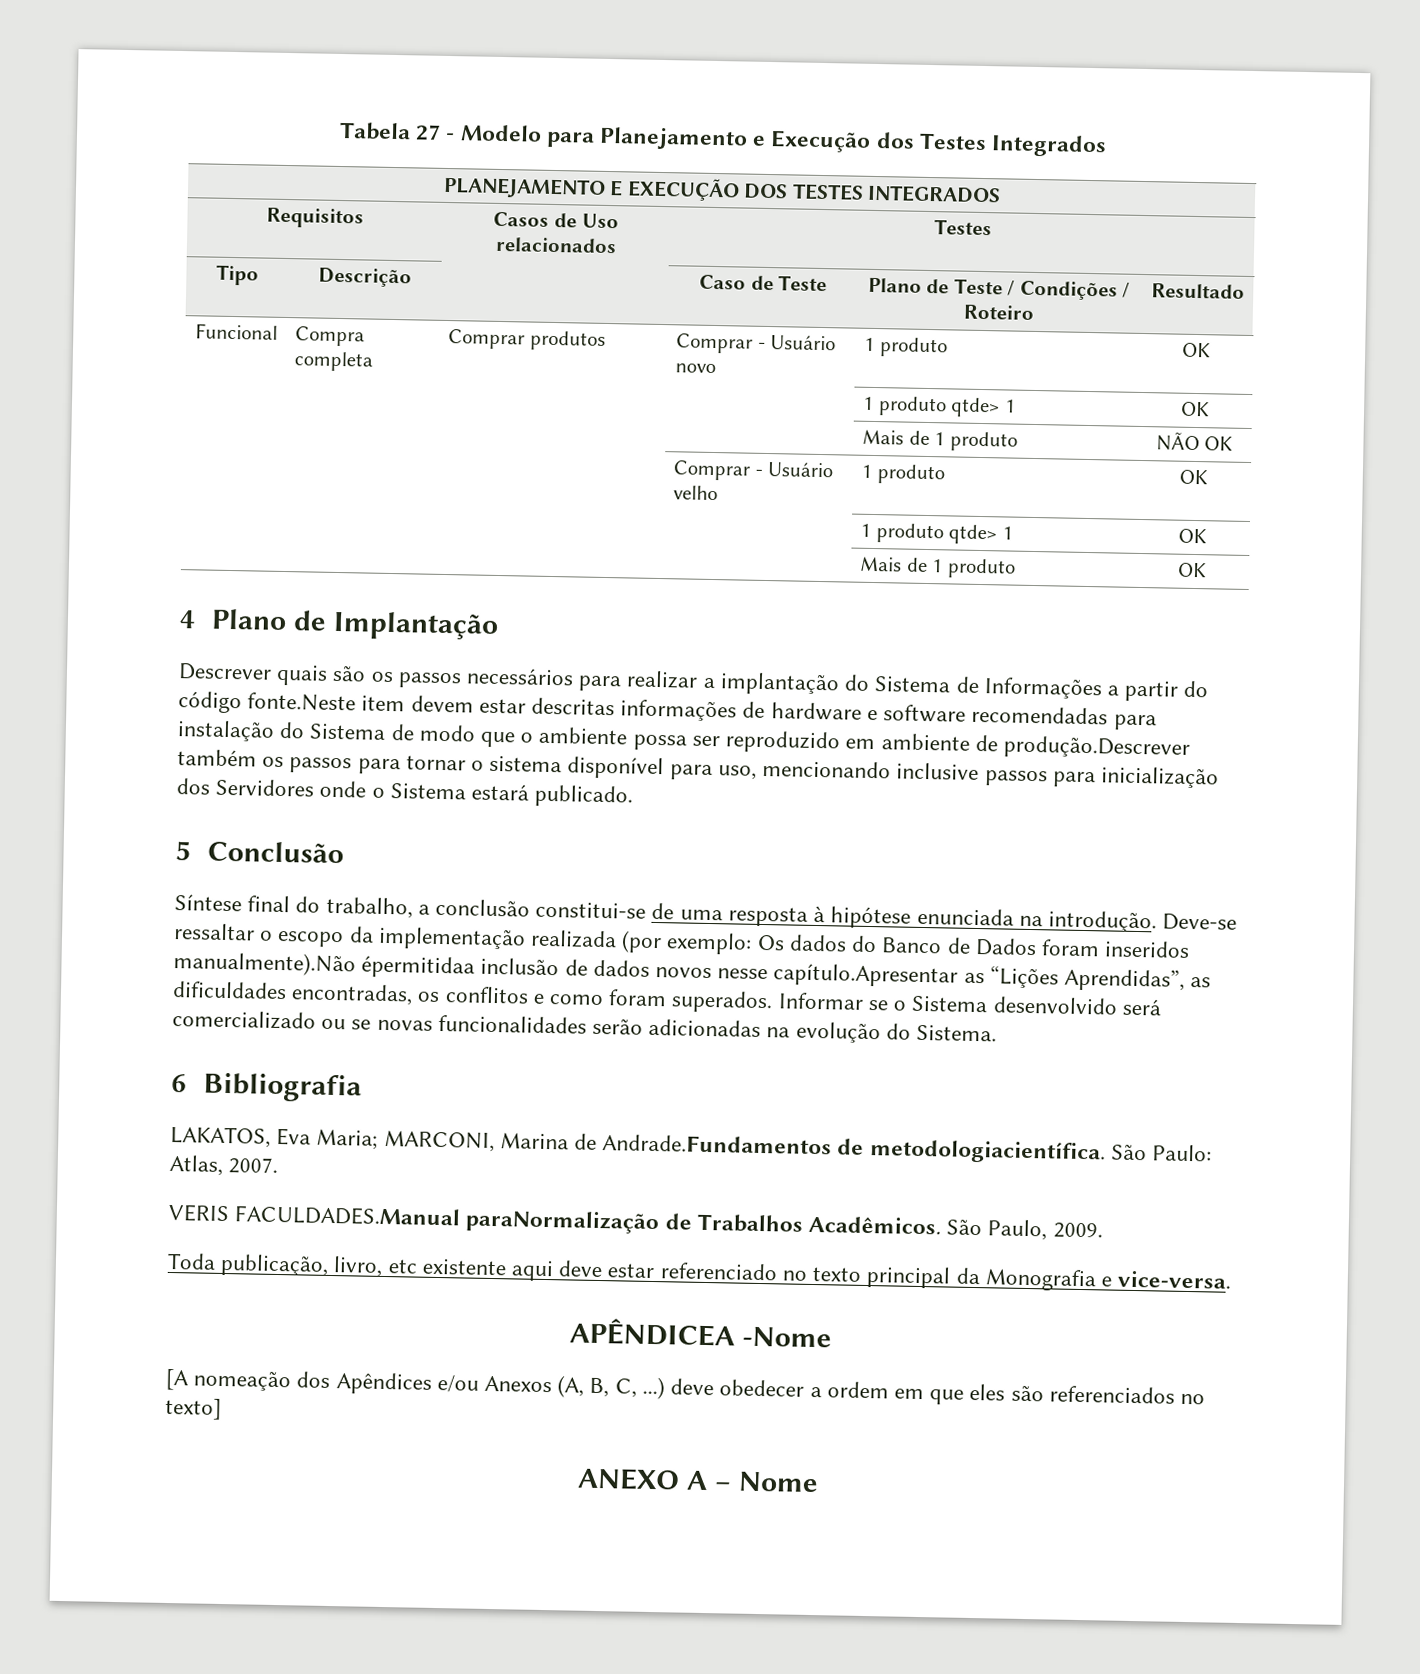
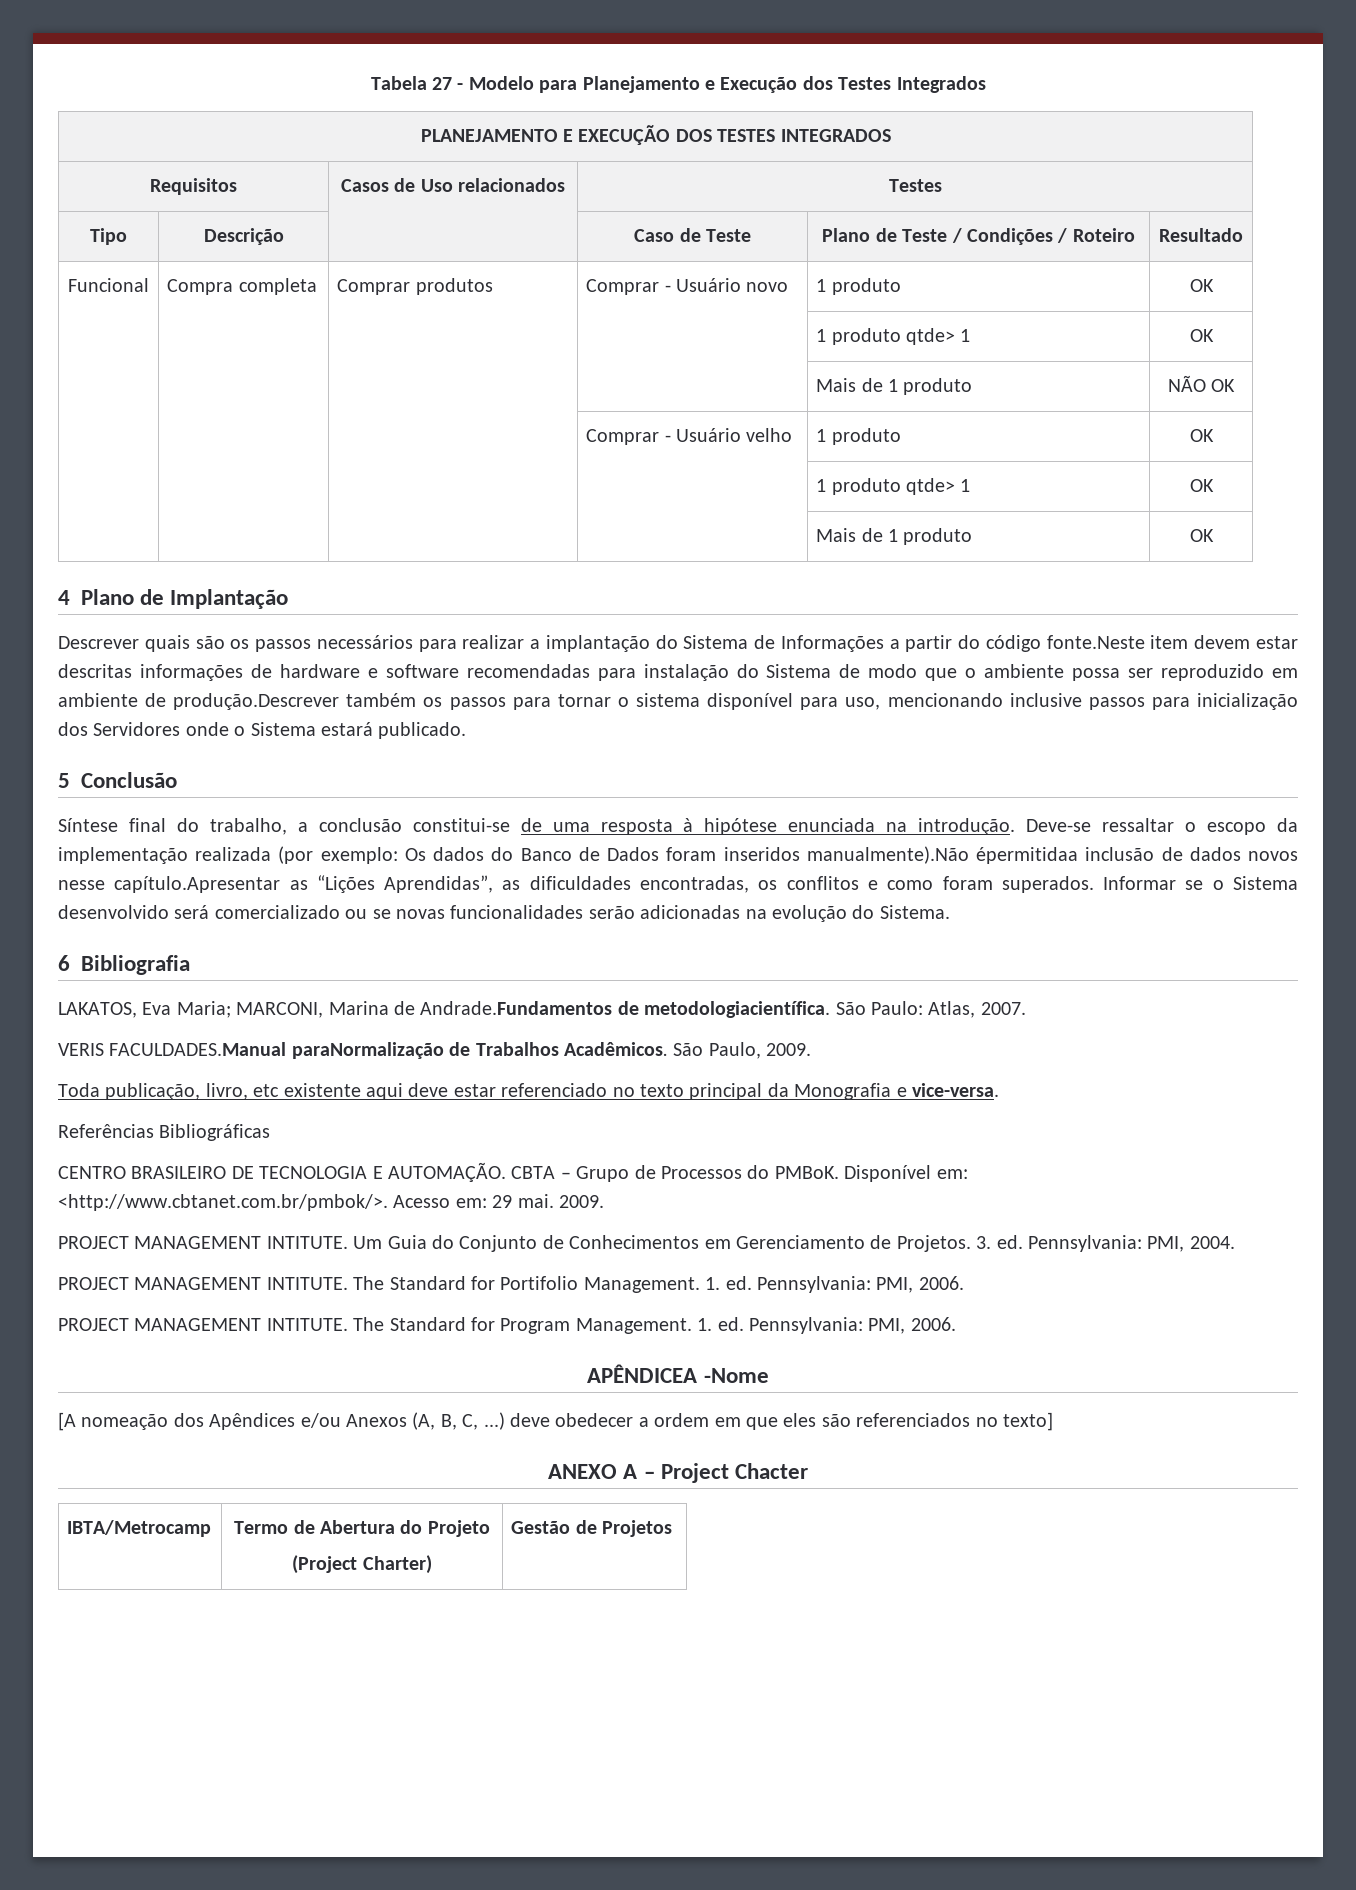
+ Referências Bibliográficas
+ CENTRO BRASILEIRO DE TECNOLOGIA E AUTOMAÇÃO. CBTA – Grupo de Processos do PMBoK. Disponível em: <http://www.cbtanet.com.br/pmbok/>. Acesso em: 29 mai. 2009.
+ PROJECT MANAGEMENT INTITUTE. Um Guia do Conjunto de Conhecimentos em Gerenciamento de Projetos. 3. ed. Pennsylvania: PMI, 2004.
+ PROJECT MANAGEMENT INTITUTE. The Standard for Portifolio Management. 1. ed. Pennsylvania: PMI, 2006.
+ PROJECT MANAGEMENT INTITUTE. The Standard for Program Management. 1. ed. Pennsylvania: PMI, 2006.
- ANEXO A – Nome
+ ANEXO A – Project Chacter
+ IBTA/Metrocamp | Termo de Abertura do Projeto
+ (Project Charter) | Gestão de Projetos

